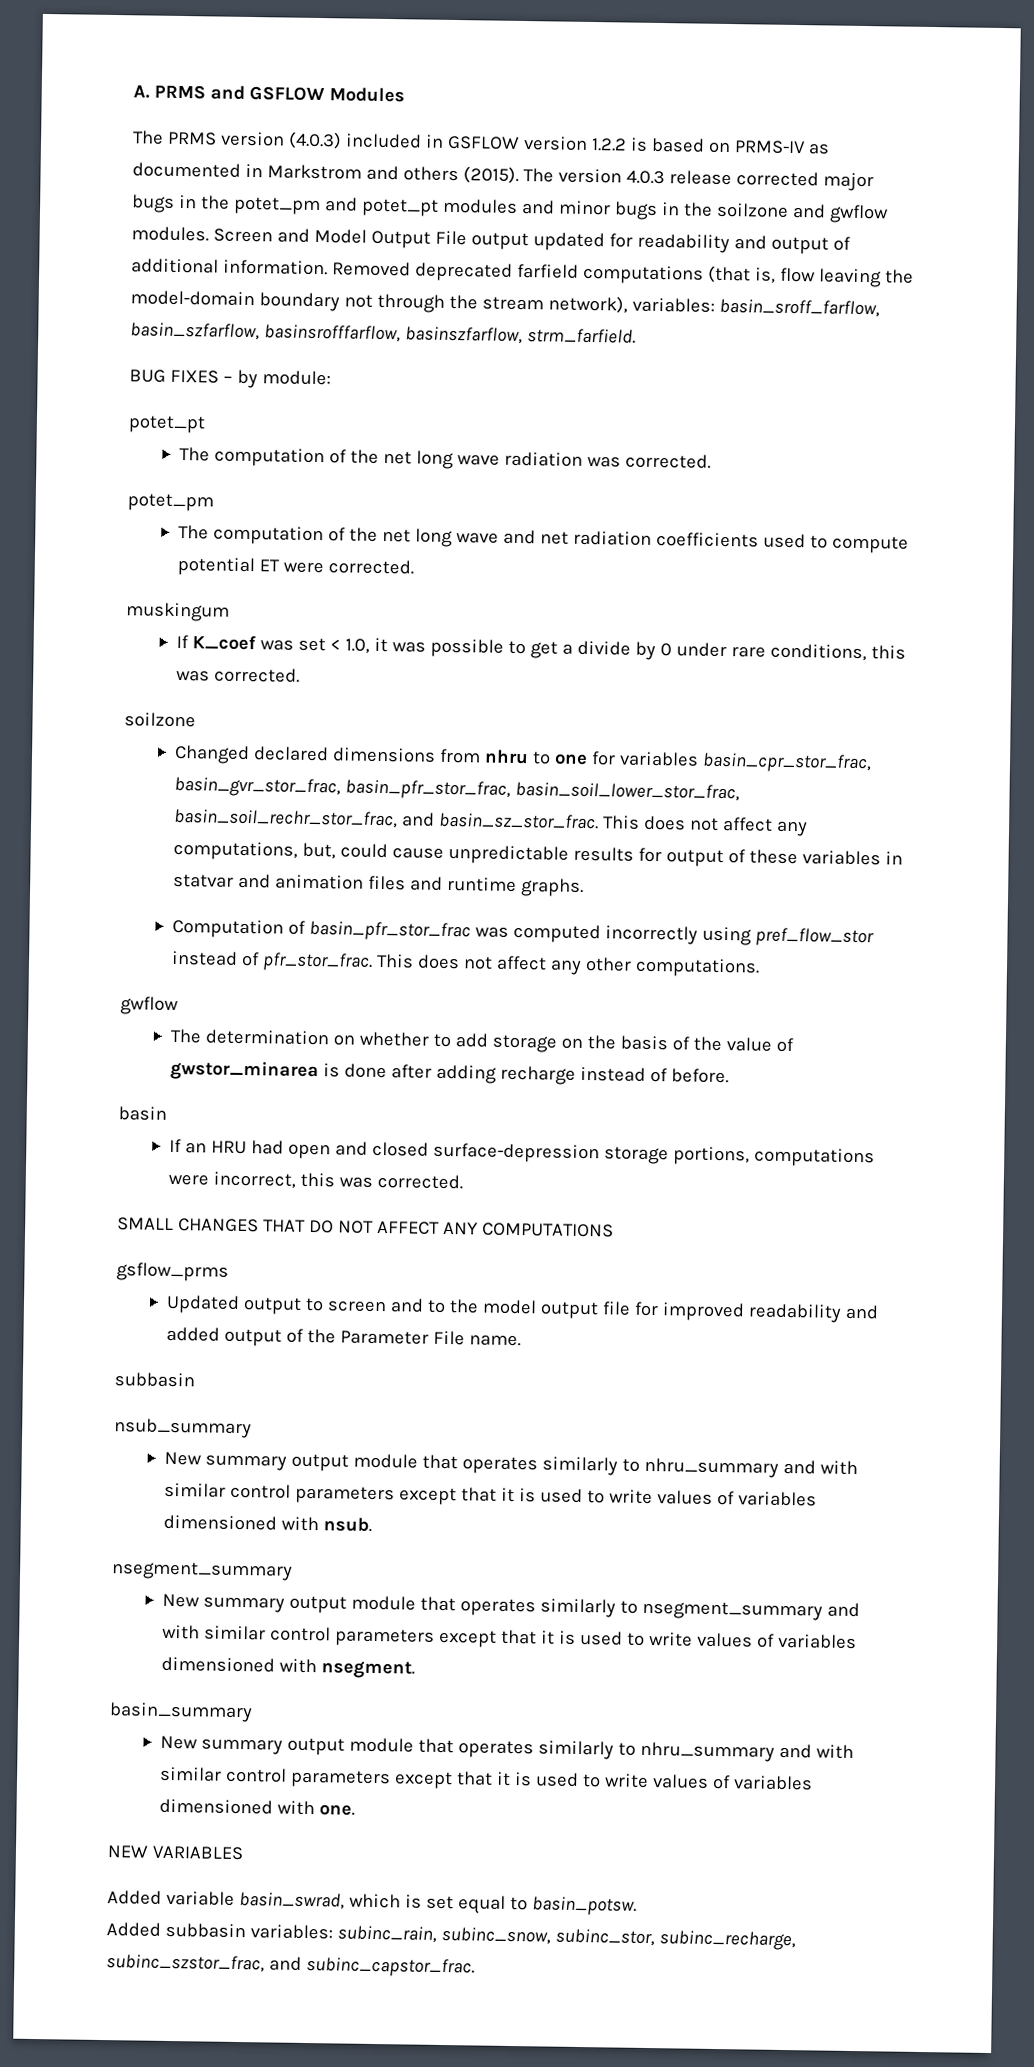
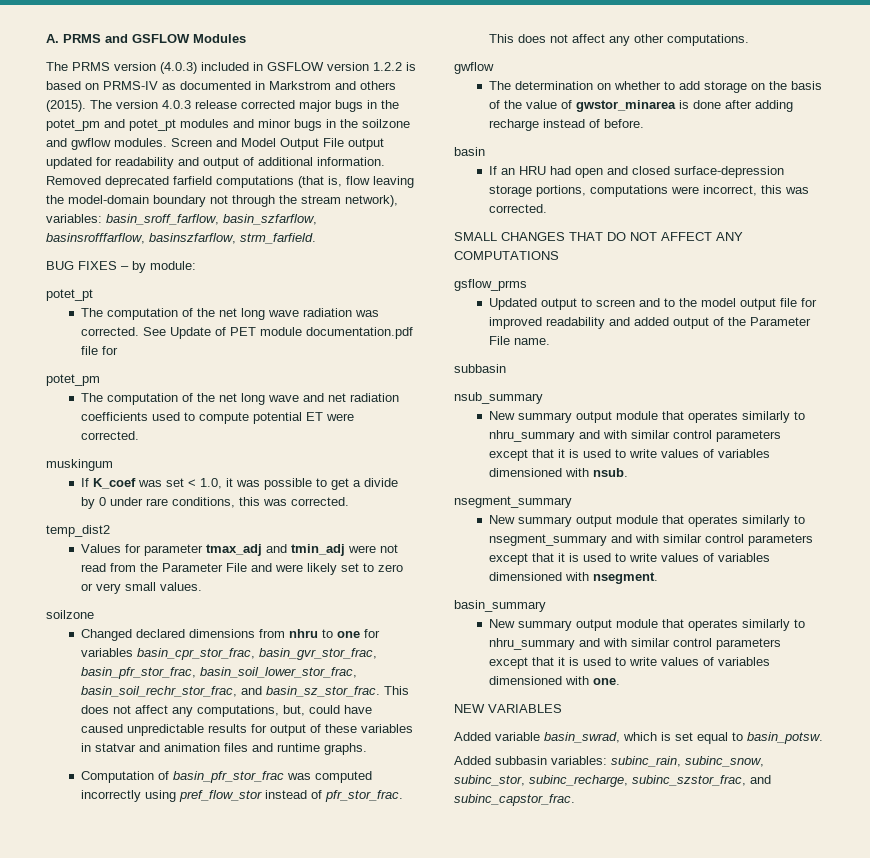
+ See Update of PET module documentation.pdf file for
+ temp_dist2
+ Values for parameter tmax_adj and tmin_adj were not read from the Parameter File and were likely set to zero or very small values.
- This does not affect any computations, but, could cause unpredictable results for output of these variables in statvar and animation files and runtime graphs.
+ This does not affect any computations, but, could have caused unpredictable results for output of these variables in statvar and animation files and runtime graphs.

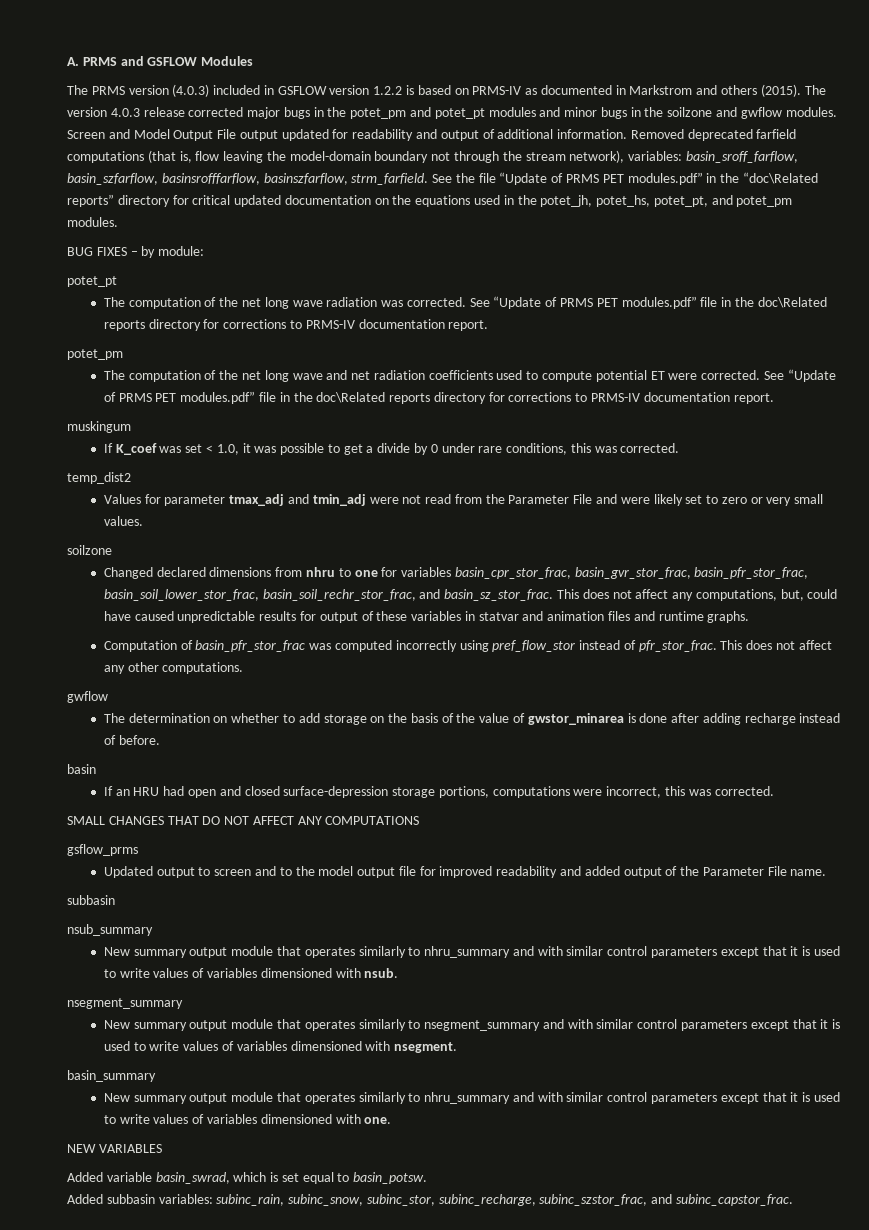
+ See the file “Update of PRMS PET modules.pdf” in the “doc\Related reports” directory for critical updated documentation on the equations used in the potet_jh, potet_hs, potet_pt, and potet_pm modules.
- The computation of the net long wave radiation was corrected. See Update of PET module documentation.pdf file for
+ The computation of the net long wave radiation was corrected. See “Update of PRMS PET modules.pdf” file in the doc\Related reports directory for corrections to PRMS-IV documentation report.
- The computation of the net long wave and net radiation coefficients used to compute potential ET were corrected.
+ The computation of the net long wave and net radiation coefficients used to compute potential ET were corrected. See “Update of PRMS PET modules.pdf” file in the doc\Related reports directory for corrections to PRMS-IV documentation report.

